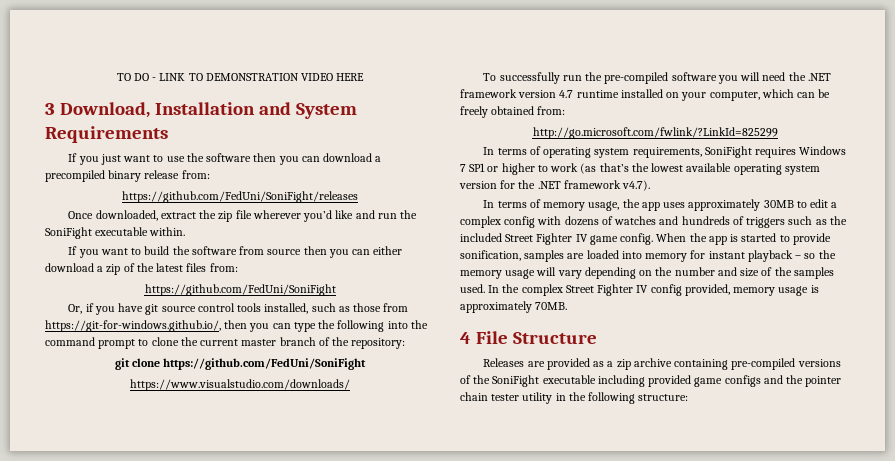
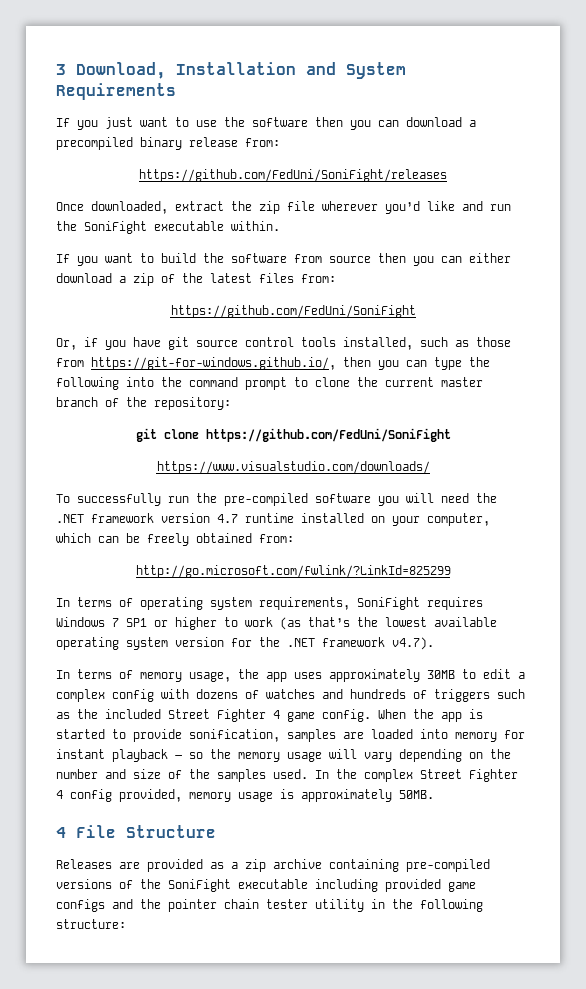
- TO DO - LINK TO DEMONSTRATION VIDEO HERE
- In terms of memory usage, the app uses approximately 30MB to edit a complex config with dozens of watches and hundreds of triggers such as the included Street Fighter IV game config.
+ In terms of memory usage, the app uses approximately 30MB to edit a complex config with dozens of watches and hundreds of triggers such as the included Street Fighter 4 game config.
- In the complex Street Fighter IV config provided, memory usage is approximately 70MB.
+ In the complex Street Fighter 4 config provided, memory usage is approximately 50MB.

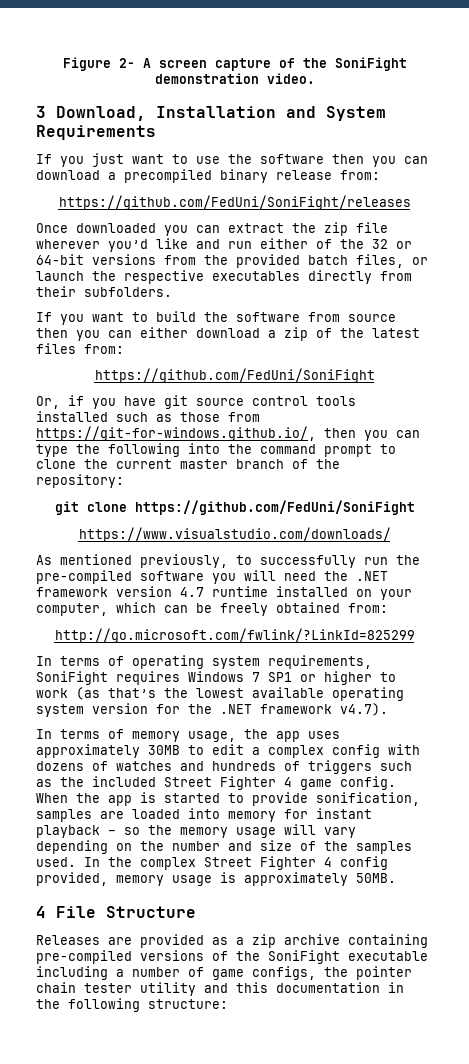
+ Figure 2- A screen capture of the SoniFight demonstration video.
- Once downloaded, extract the zip file wherever you’d like and run the SoniFight executable within.
+ Once downloaded you can extract the zip file wherever you’d like and run either of the 32 or 64-bit versions from the provided batch files, or launch the respective executables directly from their subfolders.
- Or, if you have git source control tools installed, such as those from https://git-for-windows.github.io/, then you can type the following into the command prompt to clone the current master branch of the repository:
+ Or, if you have git source control tools installed such as those from https://git-for-windows.github.io/, then you can type the following into the command prompt to clone the current master branch of the repository:
- To successfully run the pre-compiled software you will need the .NET framework version 4.7 runtime installed on your computer, which can be freely obtained from:
+ As mentioned previously, to successfully run the pre-compiled software you will need the .NET framework version 4.7 runtime installed on your computer, which can be freely obtained from:
- Releases are provided as a zip archive containing pre-compiled versions of the SoniFight executable including provided game configs and the pointer chain tester utility in the following structure:
+ Releases are provided as a zip archive containing pre-compiled versions of the SoniFight executable including a number of game configs, the pointer chain tester utility and this documentation in the following structure:

